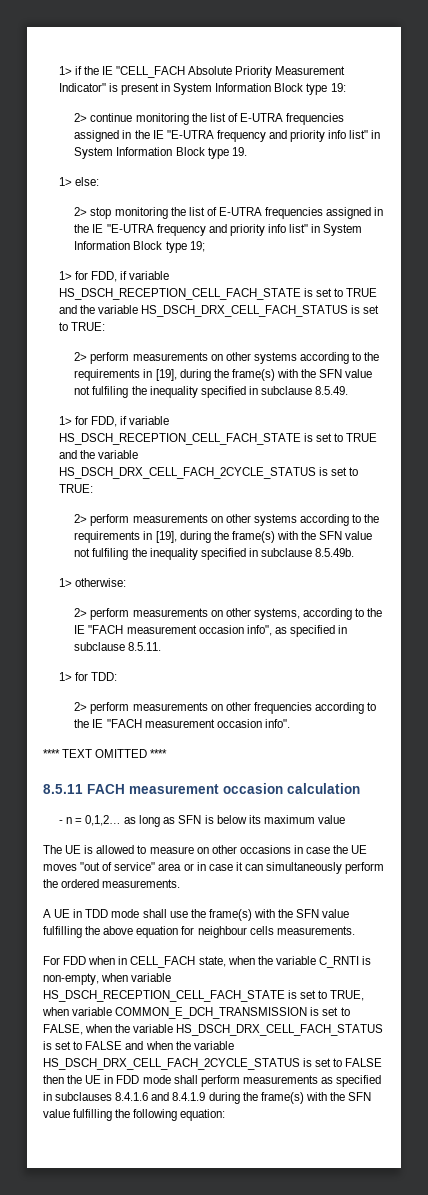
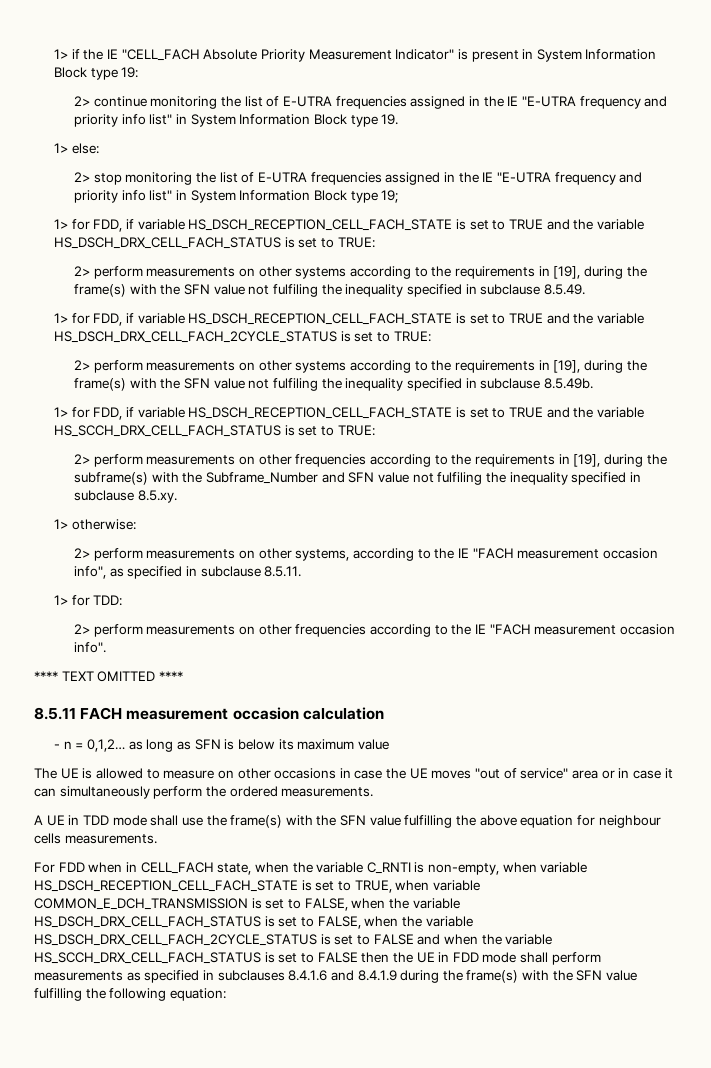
+ 1> for FDD, if variable HS_DSCH_RECEPTION_CELL_FACH_STATE is set to TRUE and the variable HS_SCCH_DRX_CELL_FACH_STATUS is set to TRUE:
+ 2> perform measurements on other frequencies according to the requirements in [19], during the subframe(s) with the Subframe_Number and SFN value not fulfiling the inequality specified in subclause 8.5.xy.
- For FDD when in CELL_FACH state, when the variable C_RNTI is non-empty, when variable HS_DSCH_RECEPTION_CELL_FACH_STATE is set to TRUE, when variable COMMON_E_DCH_TRANSMISSION is set to FALSE, when the variable HS_DSCH_DRX_CELL_FACH_STATUS is set to FALSE and when the variable HS_DSCH_DRX_CELL_FACH_2CYCLE_STATUS is set to FALSE then the UE in FDD mode shall perform measurements as specified in subclauses 8.4.1.6 and 8.4.1.9 during the frame(s) with the SFN value fulfilling the following equation:
+ For FDD when in CELL_FACH state, when the variable C_RNTI is non-empty, when variable HS_DSCH_RECEPTION_CELL_FACH_STATE is set to TRUE, when variable COMMON_E_DCH_TRANSMISSION is set to FALSE, when the variable HS_DSCH_DRX_CELL_FACH_STATUS is set to FALSE, when the variable HS_DSCH_DRX_CELL_FACH_2CYCLE_STATUS is set to FALSE and when the variable HS_SCCH_DRX_CELL_FACH_STATUS is set to FALSE then the UE in FDD mode shall perform measurements as specified in subclauses 8.4.1.6 and 8.4.1.9 during the frame(s) with the SFN value fulfilling the following equation:

